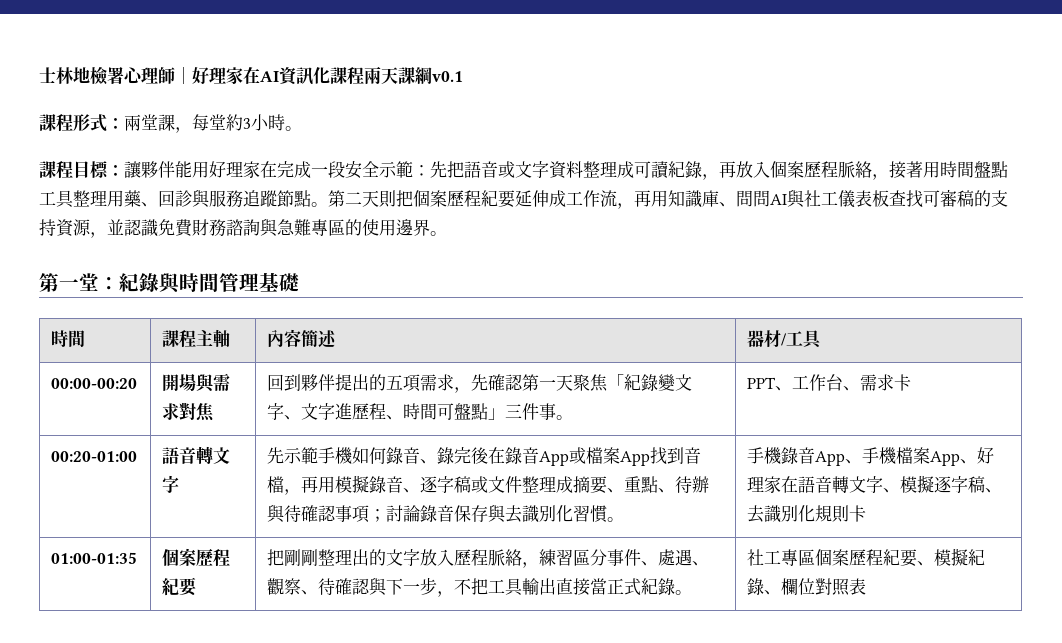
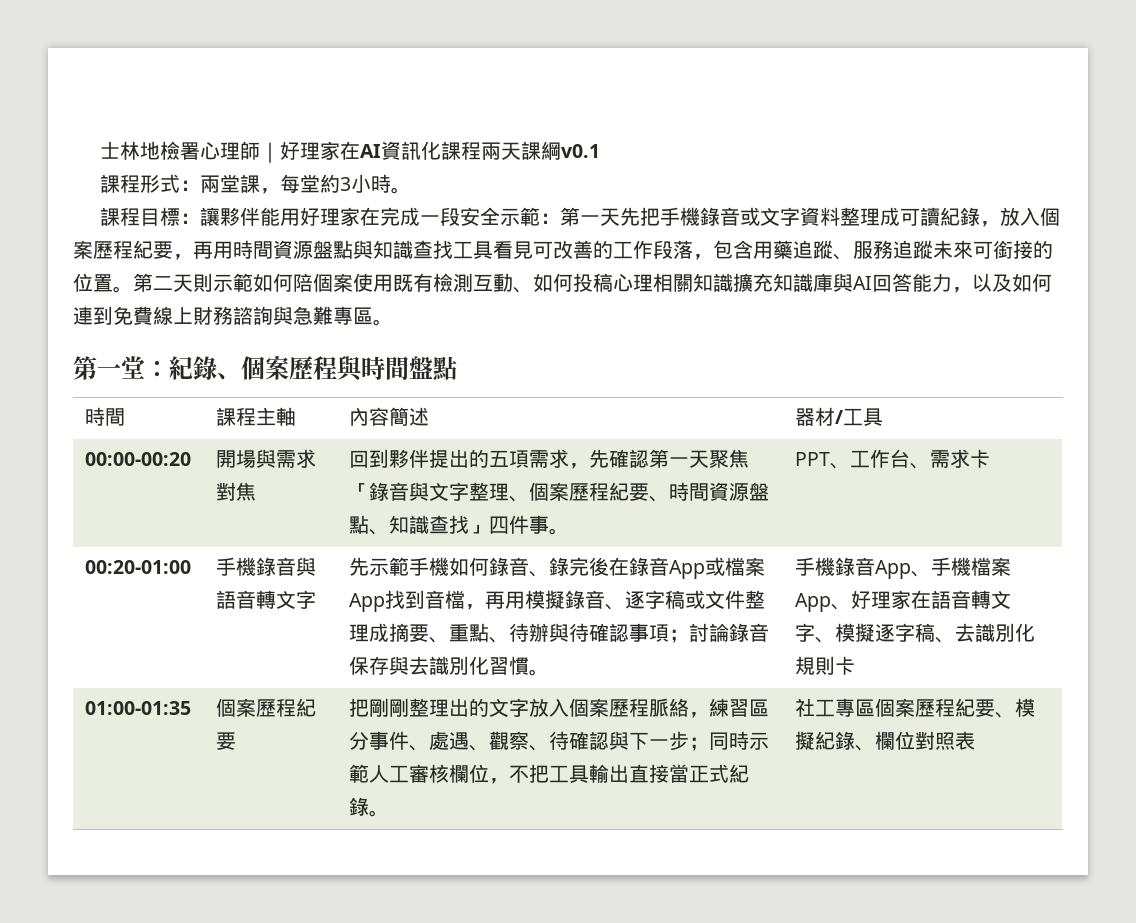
- 課程目標：讓夥伴能用好理家在完成一段安全示範：先把語音或文字資料整理成可讀紀錄，再放入個案歷程脈絡，接著用時間盤點工具整理用藥、回診與服務追蹤節點。第二天則把個案歷程紀要延伸成工作流，再用知識庫、問問AI與社工儀表板查找可審稿的支持資源，並認識免費財務諮詢與急難專區的使用邊界。
+ 課程目標：讓夥伴能用好理家在完成一段安全示範：第一天先把手機錄音或文字資料整理成可讀紀錄，放入個案歷程紀要，再用時間資源盤點與知識查找工具看見可改善的工作段落，包含用藥追蹤、服務追蹤未來可銜接的位置。第二天則示範如何陪個案使用既有檢測互動、如何投稿心理相關知識擴充知識庫與AI回答能力，以及如何連到免費線上財務諮詢與急難專區。
- 第一堂：紀錄與時間管理基礎
+ 第一堂：紀錄、個案歷程與時間盤點
- 00:00-00:20 | 開場與需求對焦 | 回到夥伴提出的五項需求，先確認第一天聚焦「紀錄變文字、文字進歷程、時間可盤點」三件事。 | PPT、工作台、需求卡
+ 00:00-00:20 | 開場與需求對焦 | 回到夥伴提出的五項需求，先確認第一天聚焦「錄音與文字整理、個案歷程紀要、時間資源盤點、知識查找」四件事。 | PPT、工作台、需求卡
- 00:20-01:00 | 語音轉文字
+ 00:20-01:00 | 手機錄音與語音轉文字
- 把剛剛整理出的文字放入歷程脈絡，練習區分事件、處遇、觀察、待確認與下一步，不把工具輸出直接當正式紀錄。
+ 把剛剛整理出的文字放入個案歷程脈絡，練習區分事件、處遇、觀察、待確認與下一步；同時示範人工審核欄位，不把工具輸出直接當正式紀錄。

